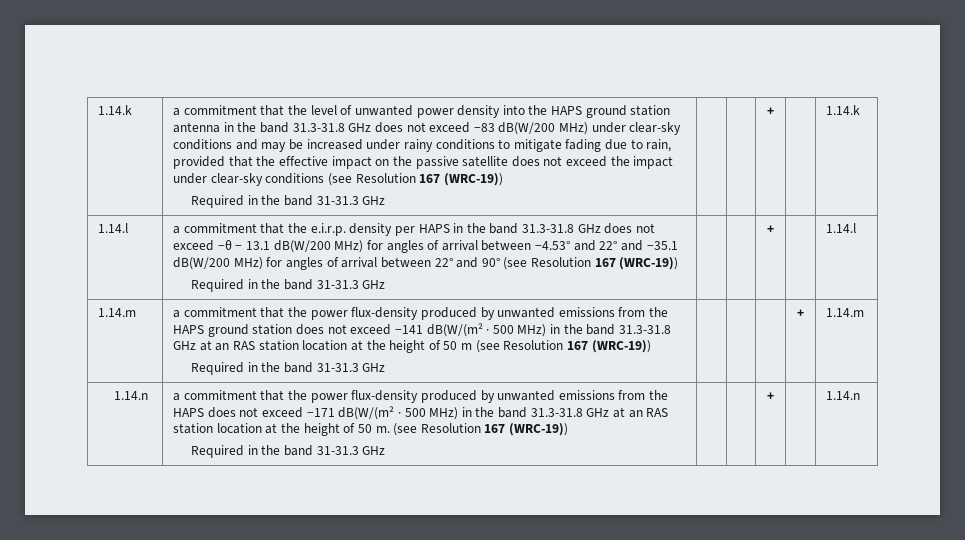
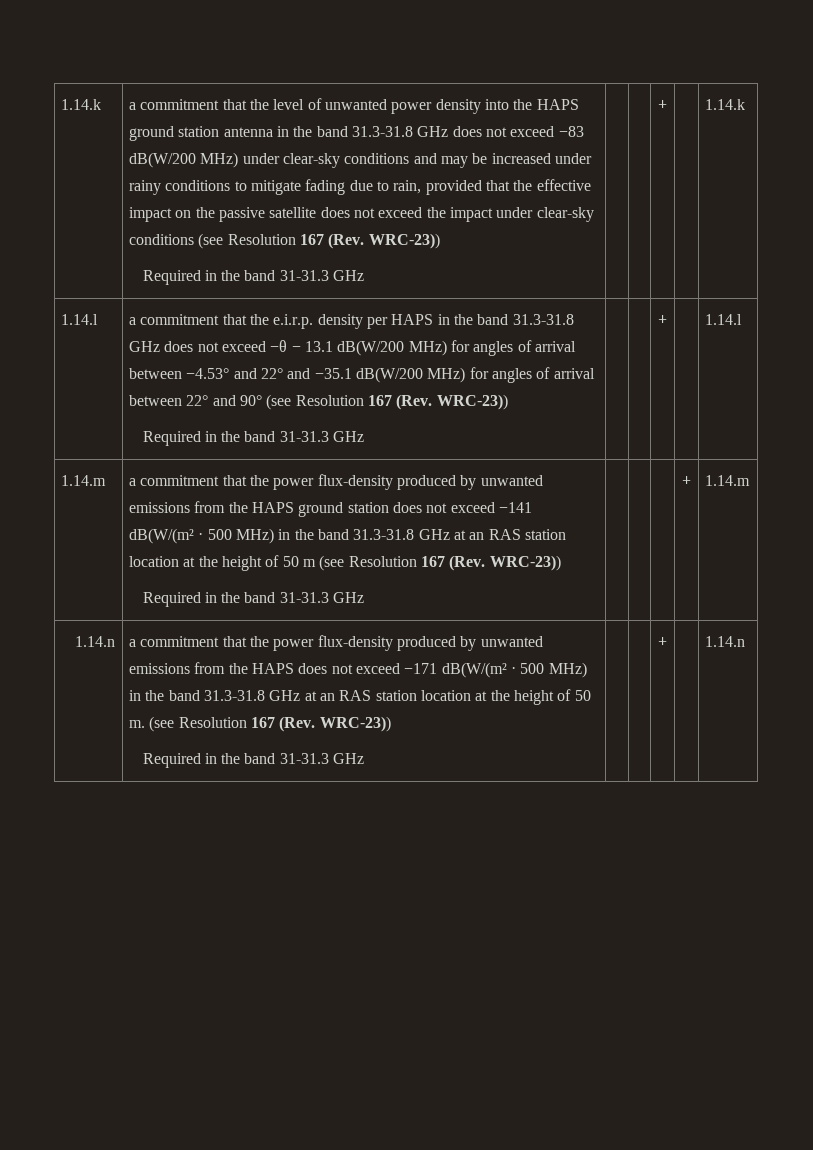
- a commitment that the level of unwanted power density into the HAPS ground station antenna in the band 31.3-31.8 GHz does not exceed −83 dB(W/200 MHz) under clear-sky conditions and may be increased under rainy conditions to mitigate fading due to rain, provided that the effective impact on the passive satellite does not exceed the impact under clear-sky conditions (see Resolution 167 (WRC-19))
+ a commitment that the level of unwanted power density into the HAPS ground station antenna in the band 31.3-31.8 GHz does not exceed −83 dB(W/200 MHz) under clear-sky conditions and may be increased under rainy conditions to mitigate fading due to rain, provided that the effective impact on the passive satellite does not exceed the impact under clear-sky conditions (see Resolution 167 (Rev. WRC-23))
- a commitment that the e.i.r.p. density per HAPS in the band 31.3-31.8 GHz does not exceed −θ − 13.1 dB(W/200 MHz) for angles of arrival between −4.53° and 22° and −35.1 dB(W/200 MHz) for angles of arrival between 22° and 90° (see Resolution 167 (WRC-19))
+ a commitment that the e.i.r.p. density per HAPS in the band 31.3-31.8 GHz does not exceed −θ − 13.1 dB(W/200 MHz) for angles of arrival between −4.53° and 22° and −35.1 dB(W/200 MHz) for angles of arrival between 22° and 90° (see Resolution 167 (Rev. WRC-23))
- a commitment that the power flux-density produced by unwanted emissions from the HAPS ground station does not exceed −141 dB(W/(m² · 500 MHz) in the band 31.3-31.8 GHz at an RAS station location at the height of 50 m (see Resolution 167 (WRC-19))
+ a commitment that the power flux-density produced by unwanted emissions from the HAPS ground station does not exceed −141 dB(W/(m² · 500 MHz) in the band 31.3-31.8 GHz at an RAS station location at the height of 50 m (see Resolution 167 (Rev. WRC-23))
- a commitment that the power flux-density produced by unwanted emissions from the HAPS does not exceed −171 dB(W/(m² · 500 MHz) in the band 31.3-31.8 GHz at an RAS station location at the height of 50 m. (see Resolution 167 (WRC-19))
+ a commitment that the power flux-density produced by unwanted emissions from the HAPS does not exceed −171 dB(W/(m² · 500 MHz) in the band 31.3-31.8 GHz at an RAS station location at the height of 50 m. (see Resolution 167 (Rev. WRC-23))

